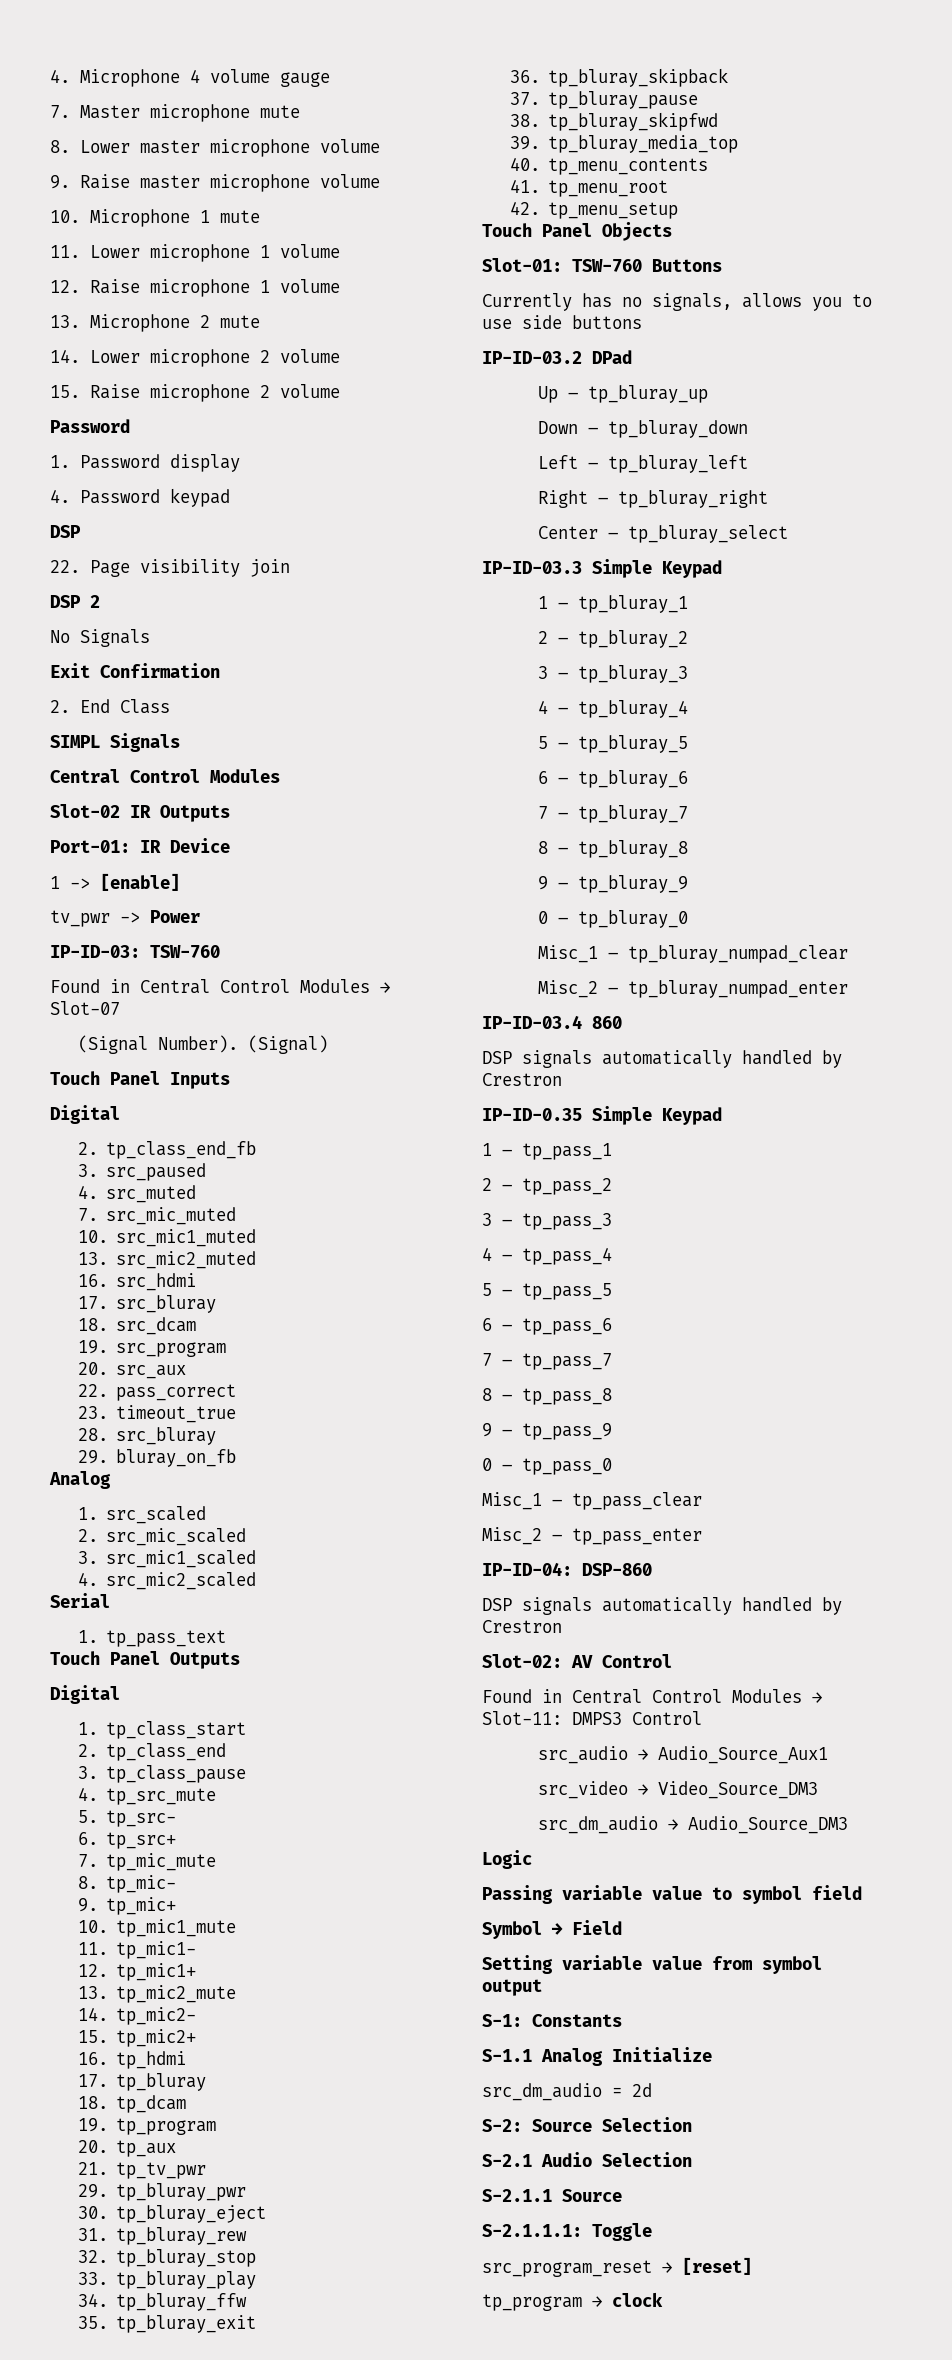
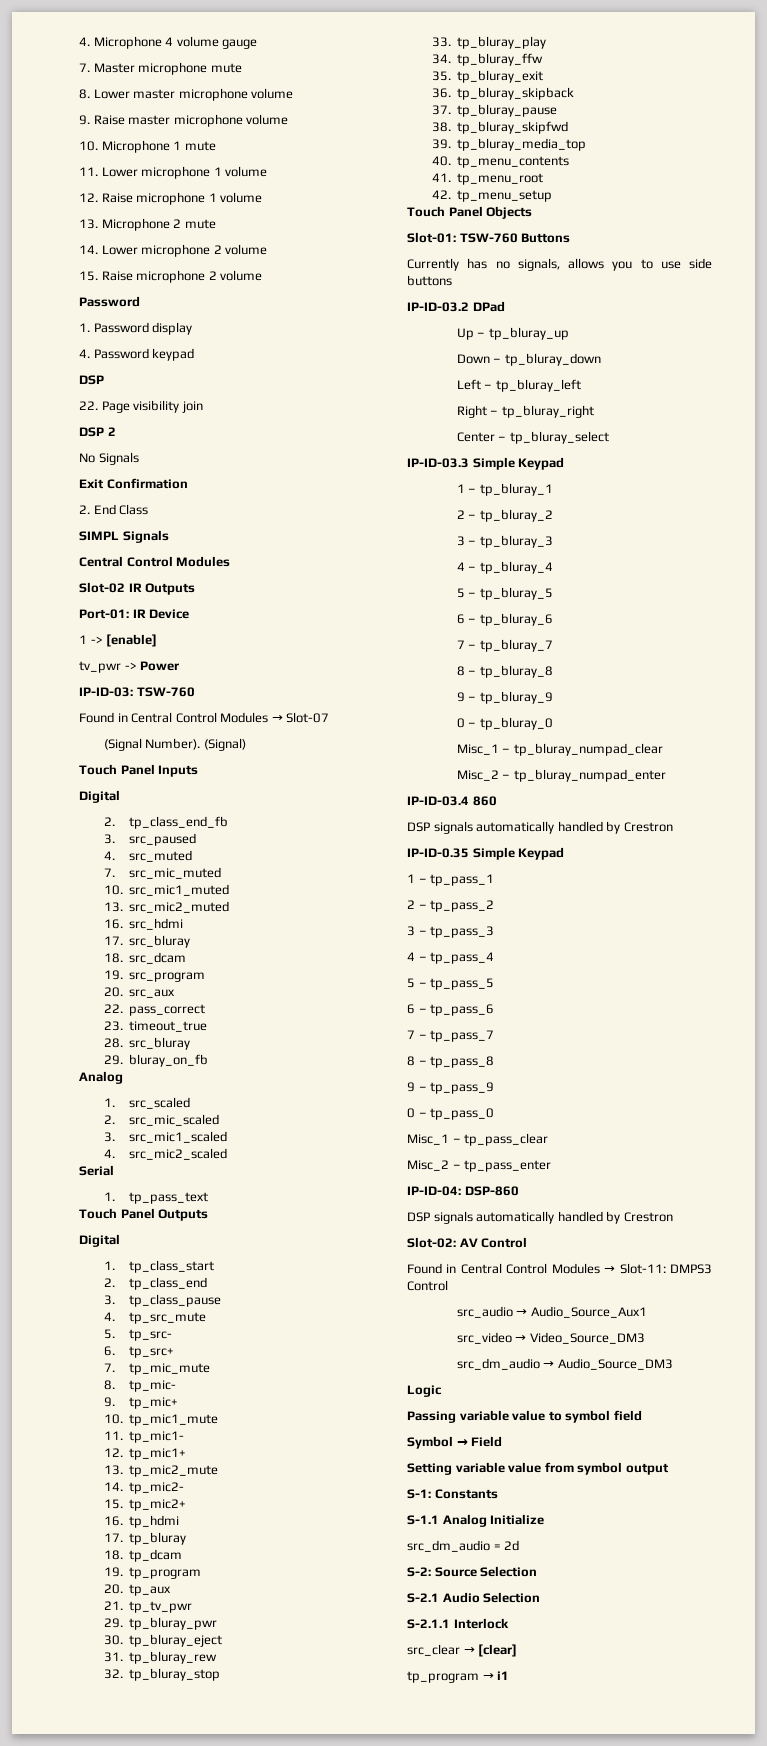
- S-2.1.1 Source
- S-2.1.1.1: Toggle
- src_program_reset → [reset]
+ S-2.1.1 Interlock
+ src_clear → [clear]
- tp_program → clock
+ tp_program → i1

